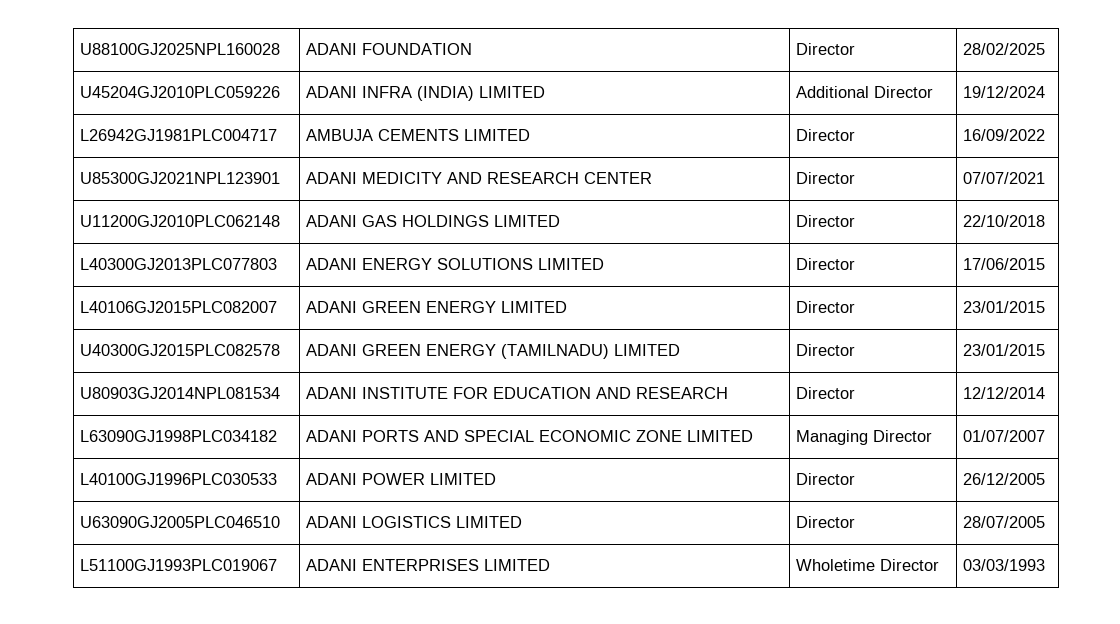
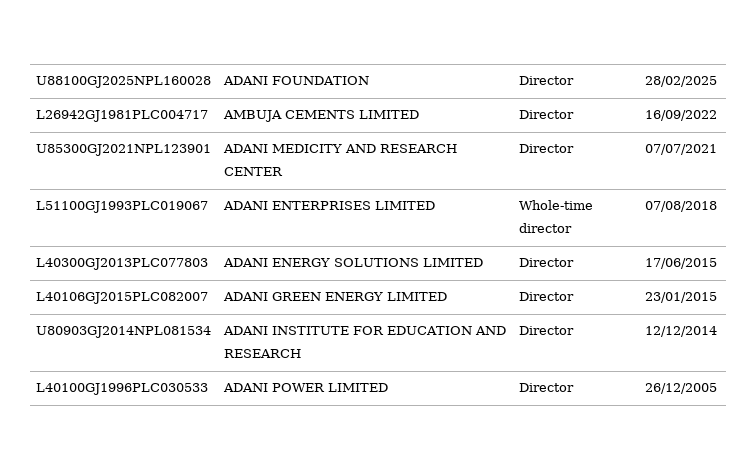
- U45204GJ2010PLC059226 | ADANI INFRA (INDIA) LIMITED | Additional Director | 19/12/2024
- U11200GJ2010PLC062148 | ADANI GAS HOLDINGS LIMITED | Director | 22/10/2018
+ L51100GJ1993PLC019067 | ADANI ENTERPRISES LIMITED | Whole-time director | 07/08/2018
- U40300GJ2015PLC082578 | ADANI GREEN ENERGY (TAMILNADU) LIMITED | Director | 23/01/2015
- L63090GJ1998PLC034182 | ADANI PORTS AND SPECIAL ECONOMIC ZONE LIMITED | Managing Director | 01/07/2007
- U63090GJ2005PLC046510 | ADANI LOGISTICS LIMITED | Director | 28/07/2005
- L51100GJ1993PLC019067 | ADANI ENTERPRISES LIMITED | Wholetime Director | 03/03/1993

